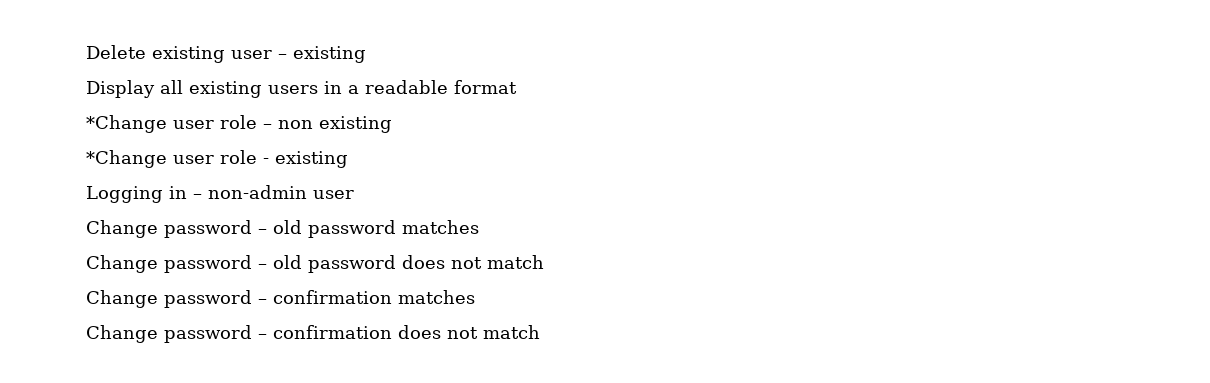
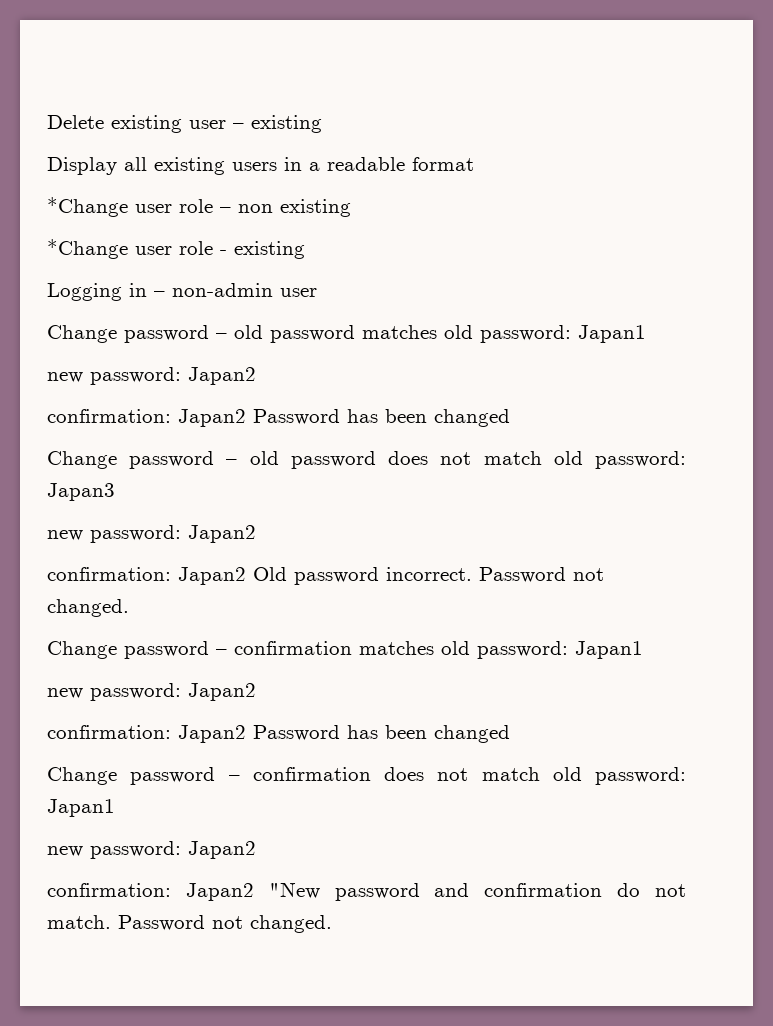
- Change password – old password matches
+ Change password – old password matches old password: Japan1
+ new password: Japan2
+ confirmation: Japan2 Password has been changed
- Change password – old password does not match
+ Change password – old password does not match old password: Japan3
+ new password: Japan2
+ confirmation: Japan2 Old password incorrect. Password not changed.
- Change password – confirmation matches
+ Change password – confirmation matches old password: Japan1
+ new password: Japan2
+ confirmation: Japan2 Password has been changed
- Change password – confirmation does not match
+ Change password – confirmation does not match old password: Japan1
+ new password: Japan2
+ confirmation: Japan2 "New password and confirmation do not match. Password not changed.

